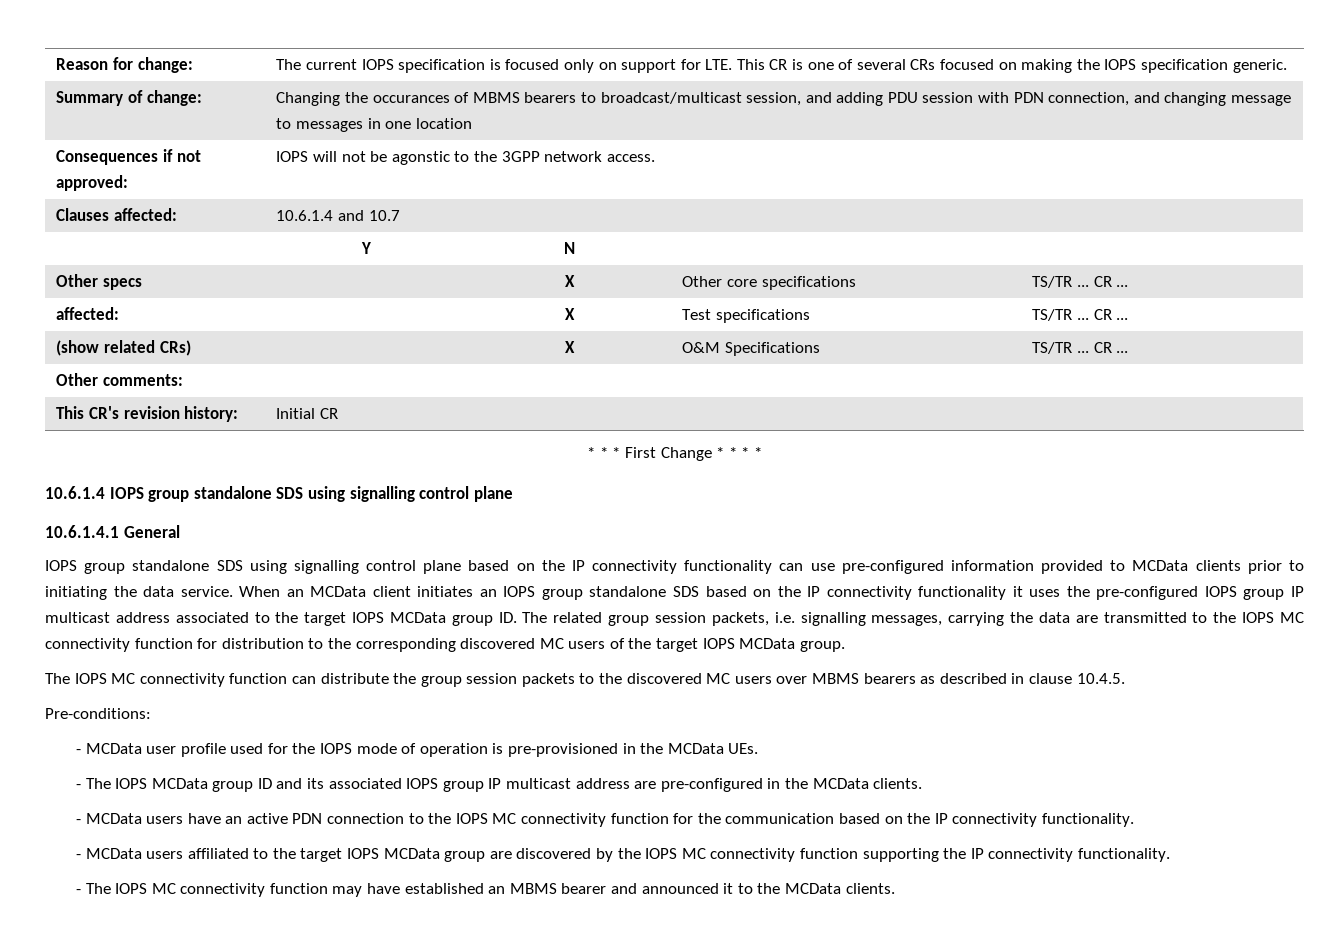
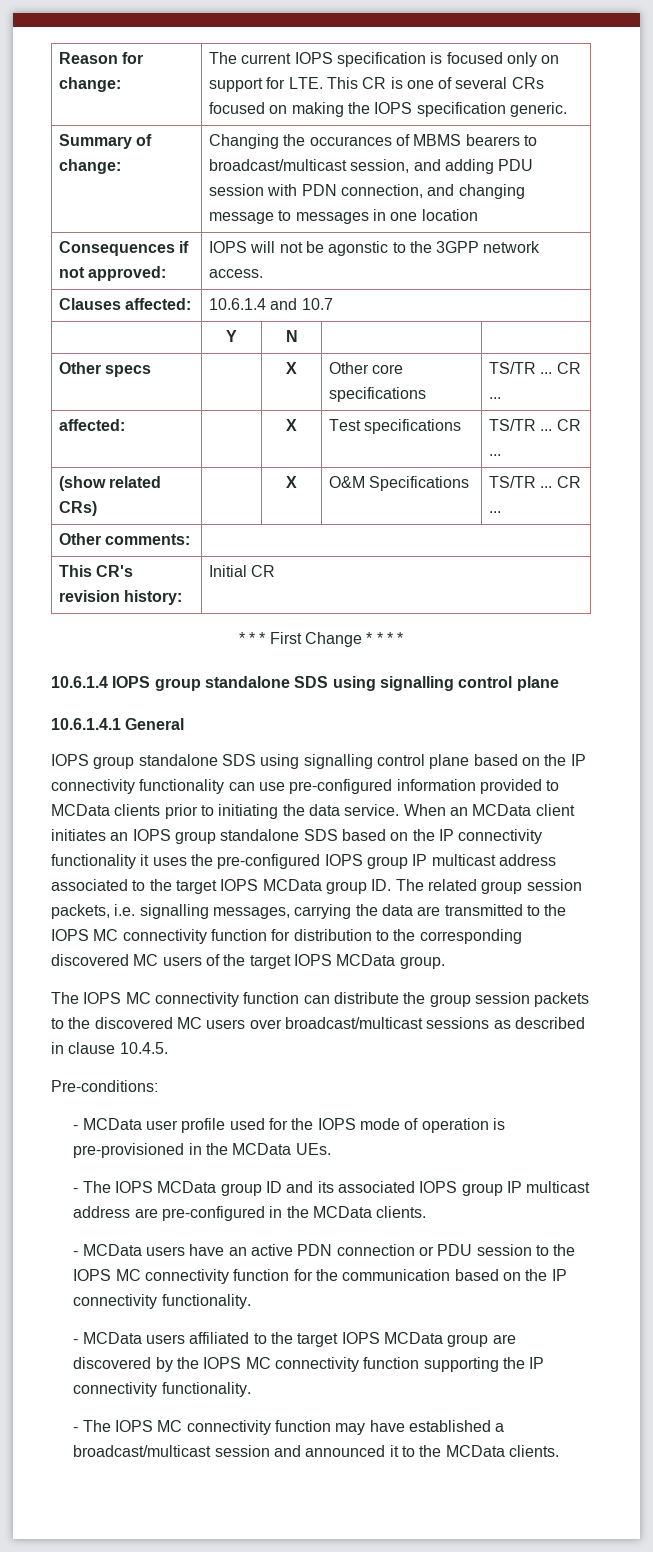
- The IOPS MC connectivity function can distribute the group session packets to the discovered MC users over MBMS bearers as described in clause 10.4.5.
+ The IOPS MC connectivity function can distribute the group session packets to the discovered MC users over broadcast/multicast sessions as described in clause 10.4.5.
- - MCData users have an active PDN connection to the IOPS MC connectivity function for the communication based on the IP connectivity functionality.
+ - MCData users have an active PDN connection or PDU session to the IOPS MC connectivity function for the communication based on the IP connectivity functionality.
- - The IOPS MC connectivity function may have established an MBMS bearer and announced it to the MCData clients.
+ - The IOPS MC connectivity function may have established a broadcast/multicast session and announced it to the MCData clients.

